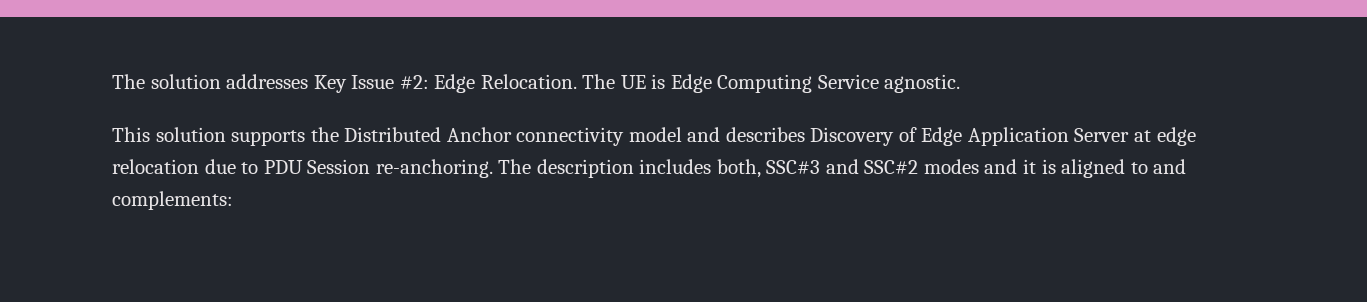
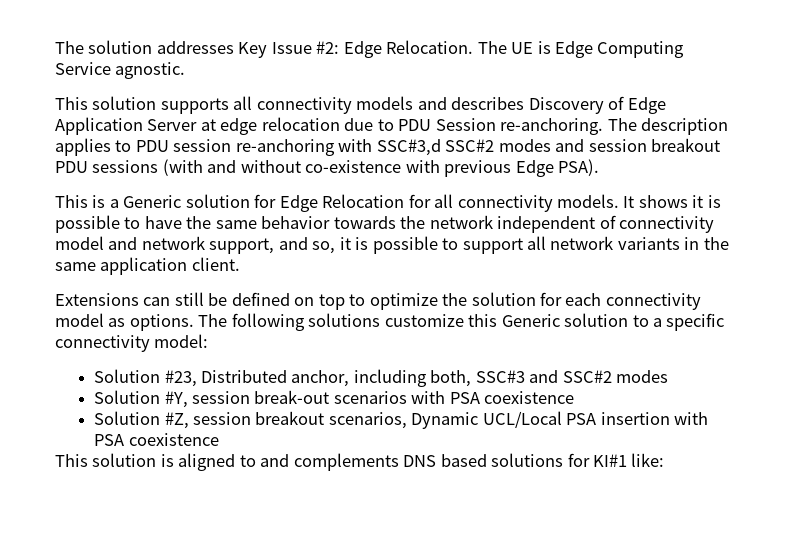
- This solution supports the Distributed Anchor connectivity model and describes Discovery of Edge Application Server at edge relocation due to PDU Session re-anchoring.
+ This solution supports all connectivity models and describes Discovery of Edge Application Server at edge relocation due to PDU Session re-anchoring.
- The description includes both, SSC#3 and SSC#2 modes and it is aligned to and complements:
+ The description applies to PDU session re-anchoring with SSC#3,d SSC#2 modes and session breakout PDU sessions (with and without co-existence with previous Edge PSA).
+ This is a Generic solution for Edge Relocation for all connectivity models. It shows it is possible to have the same behavior towards the network independent of connectivity model and network support, and so, it is possible to support all network variants in the same application client.
+ Extensions can still be defined on top to optimize the solution for each connectivity model as options. The following solutions customize this Generic solution to a specific connectivity model:
+ Solution #23, Distributed anchor, including both, SSC#3 and SSC#2 modes
+ Solution #Y, session break-out scenarios with PSA coexistence
+ Solution #Z, session breakout scenarios, Dynamic UCL/Local PSA insertion with PSA coexistence
+ This solution is aligned to and complements DNS based solutions for KI#1 like:

